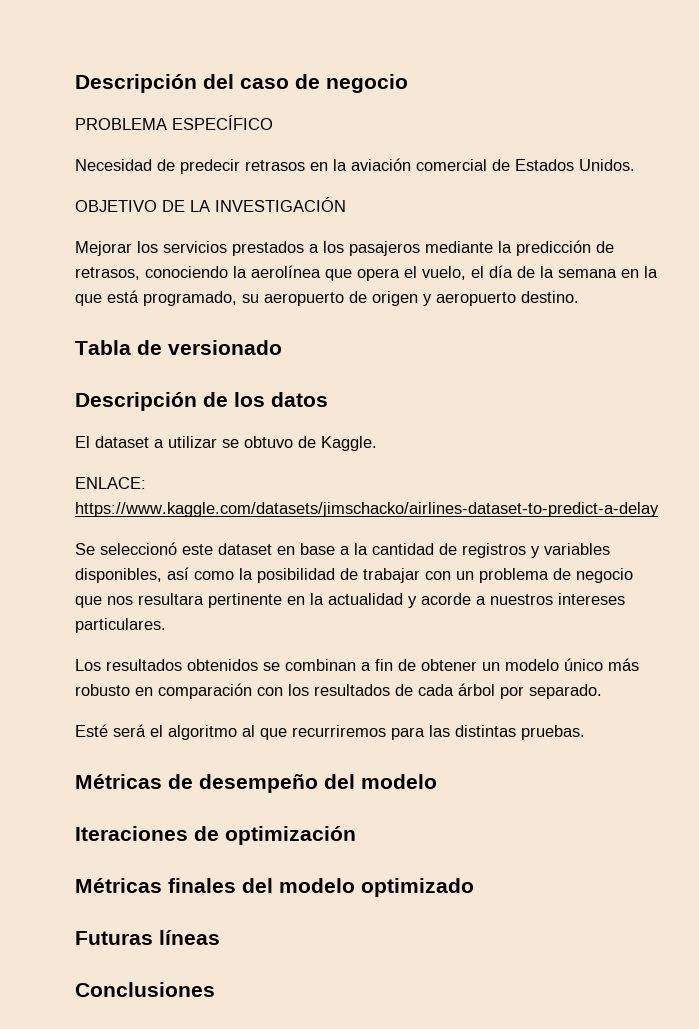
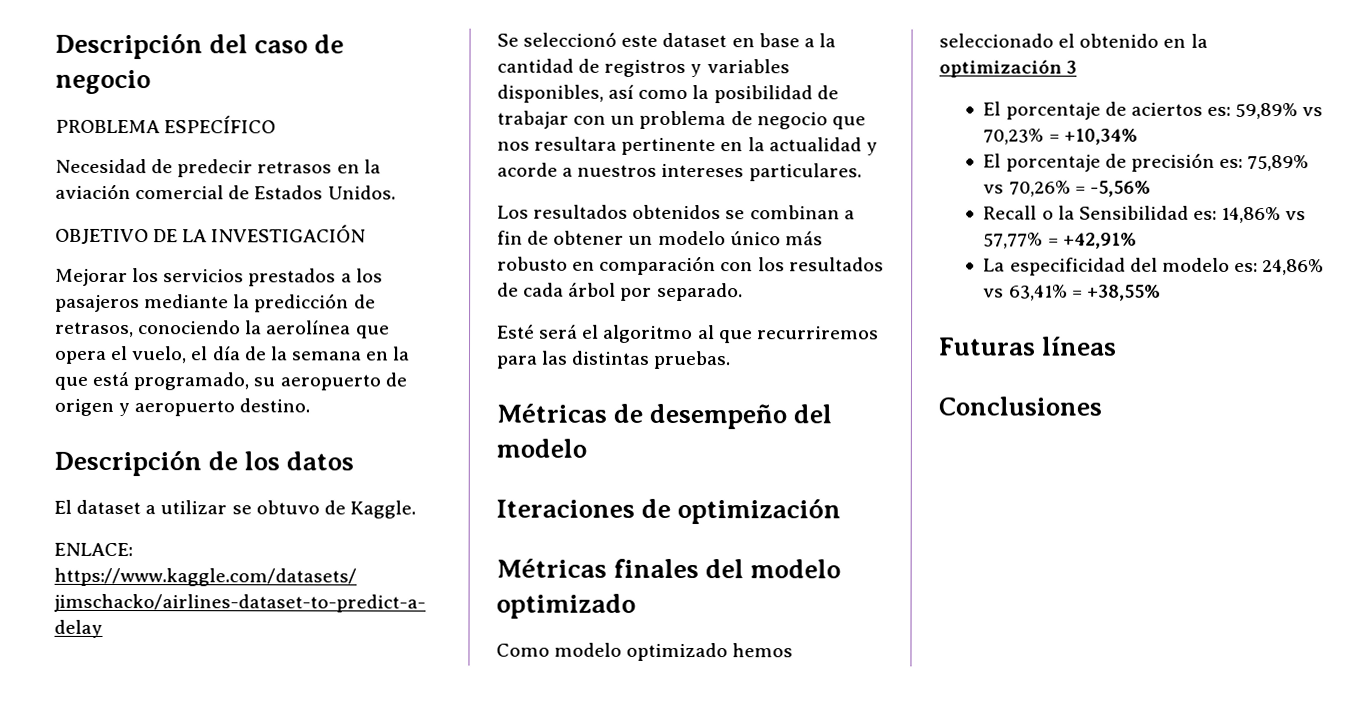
- Tabla de versionado
+ Como modelo optimizado hemos seleccionado el obtenido en la optimización 3
+ El porcentaje de aciertos es: 59,89% vs 70,23% = +10,34%
+ El porcentaje de precisión es: 75,89% vs 70,26% = -5,56%
+ Recall o la Sensibilidad es: 14,86% vs 57,77% = +42,91%
+ La especificidad del modelo es: 24,86% vs 63,41% = +38,55%

